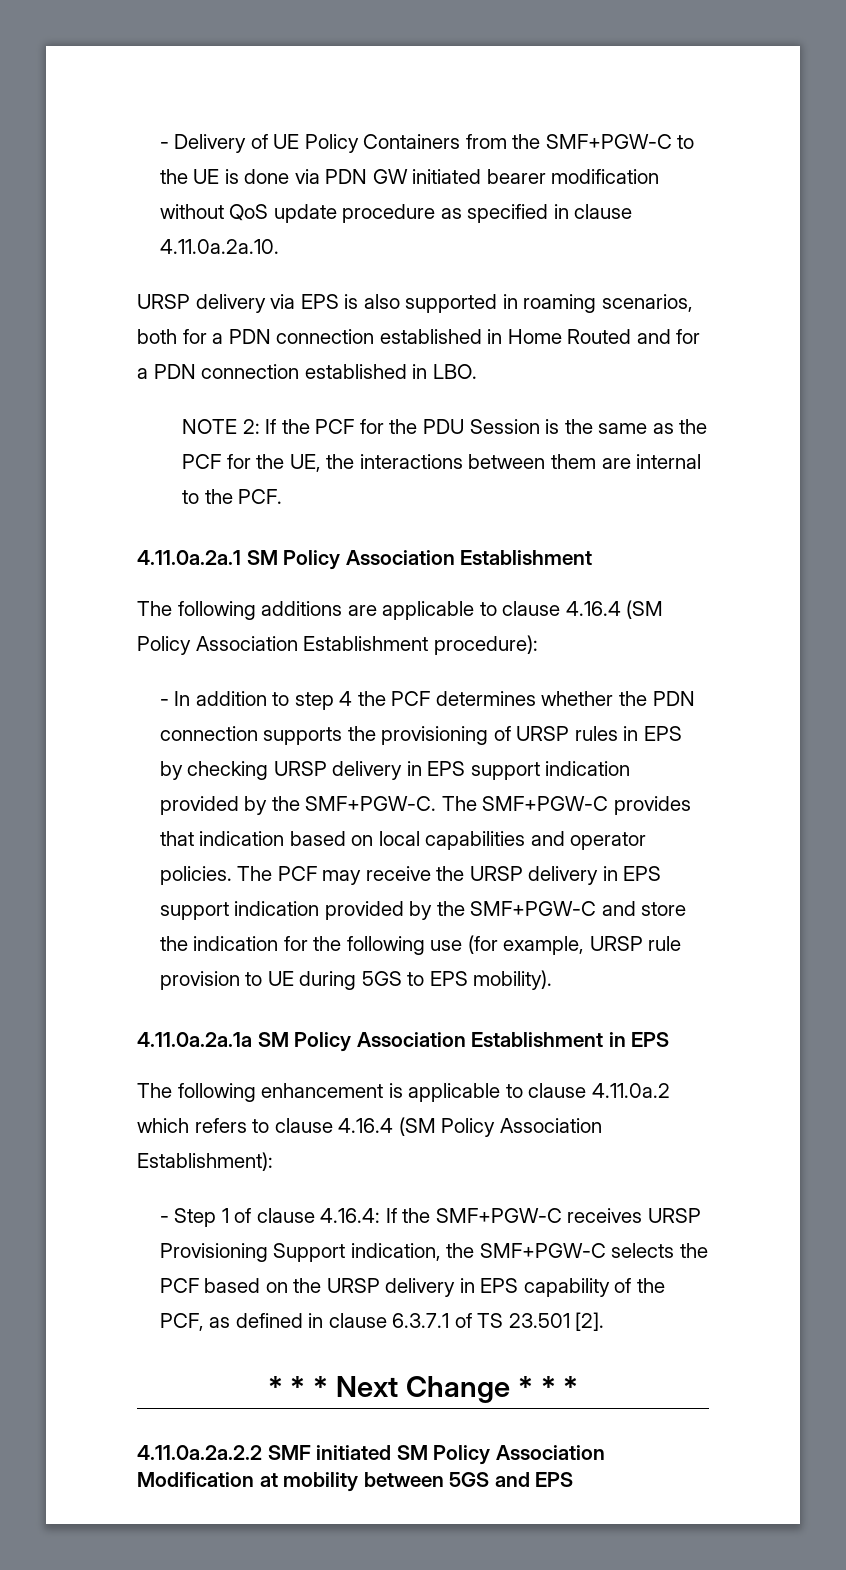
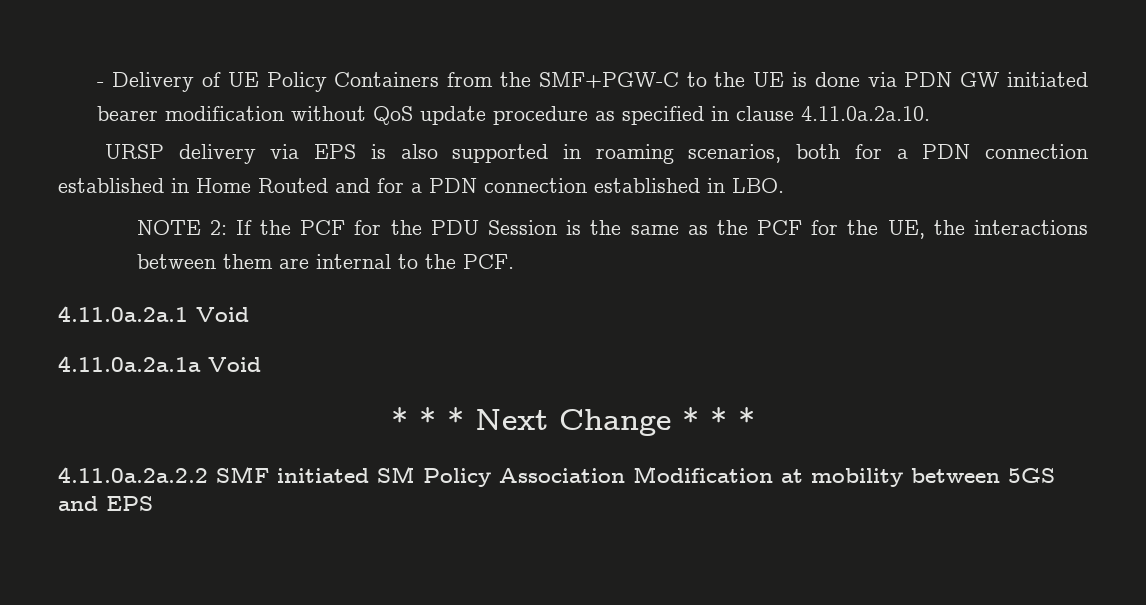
- 4.11.0a.2a.1 SM Policy Association Establishment
- The following additions are applicable to clause 4.16.4 (SM Policy Association Establishment procedure):
- - In addition to step 4 the PCF determines whether the PDN connection supports the provisioning of URSP rules in EPS by checking URSP delivery in EPS support indication provided by the SMF+PGW-C. The SMF+PGW-C provides that indication based on local capabilities and operator policies. The PCF may receive the URSP delivery in EPS support indication provided by the SMF+PGW-C and store the indication for the following use (for example, URSP rule provision to UE during 5GS to EPS mobility).
- 4.11.0a.2a.1a SM Policy Association Establishment in EPS
- The following enhancement is applicable to clause 4.11.0a.2 which refers to clause 4.16.4 (SM Policy Association Establishment):
- - Step 1 of clause 4.16.4: If the SMF+PGW-C receives URSP Provisioning Support indication, the SMF+PGW-C selects the PCF based on the URSP delivery in EPS capability of the PCF, as defined in clause 6.3.7.1 of TS 23.501 [2].
+ 4.11.0a.2a.1 Void
+ 4.11.0a.2a.1a Void

